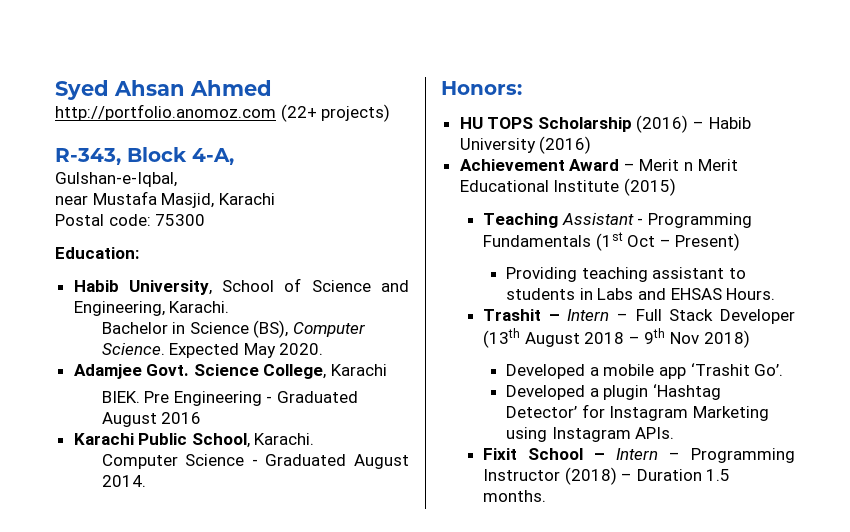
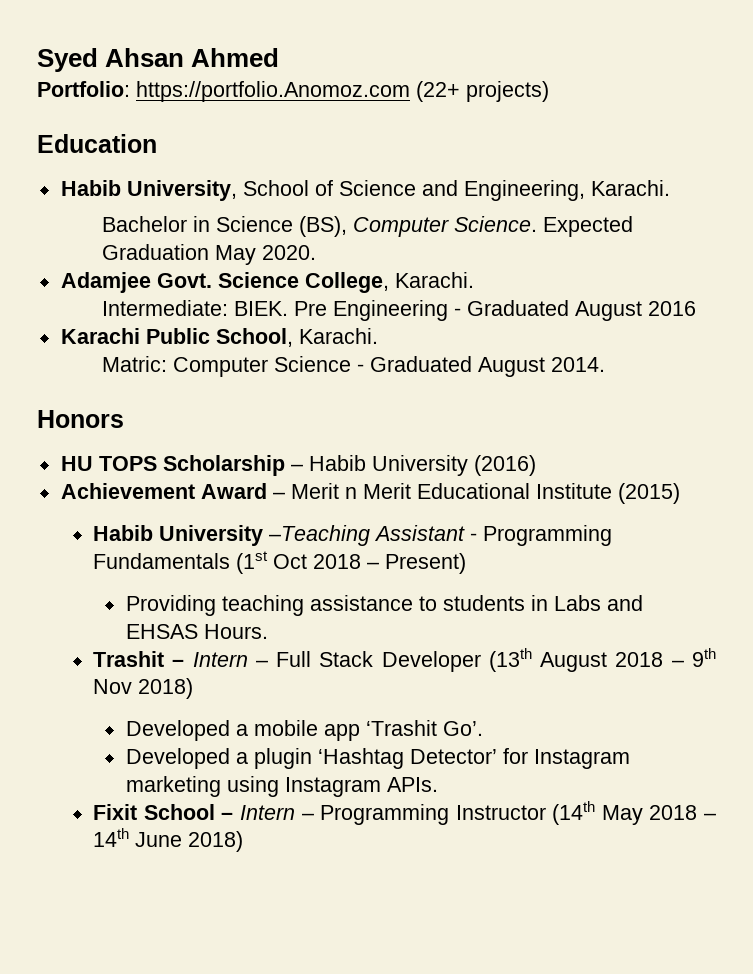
- http://portfolio.anomoz.com (22+ projects)
+ Portfolio: https://portfolio.Anomoz.com (22+ projects)
- R-343, Block 4-A,
- Gulshan-e-Iqbal,
- near Mustafa Masjid, Karachi
- Postal code: 75300
- Education:
+ Education
- Expected May 2020.
+ Expected Graduation May 2020.
- Science College, Karachi
- BIEK.
+ Science College, Karachi.
+ Intermediate: BIEK.
- Computer Science - Graduated August 2014.
+ Matric: Computer Science - Graduated August 2014.
- Honors:
+ Honors
- HU TOPS Scholarship (2016) – Habib University (2016)
+ HU TOPS Scholarship – Habib University (2016)
- Teaching Assistant - Programming Fundamentals (1st Oct – Present)
+ Habib University –Teaching Assistant - Programming Fundamentals (1st Oct 2018 – Present)
- Providing teaching assistant to students in Labs and EHSAS Hours.
+ Providing teaching assistance to students in Labs and EHSAS Hours.
- Developed a plugin ‘Hashtag Detector’ for Instagram Marketing using Instagram APIs.
+ Developed a plugin ‘Hashtag Detector’ for Instagram marketing using Instagram APIs.
- Fixit School – Intern – Programming Instructor (2018) – Duration 1.5 months.
+ Fixit School – Intern – Programming Instructor (14th May 2018 – 14th June 2018)

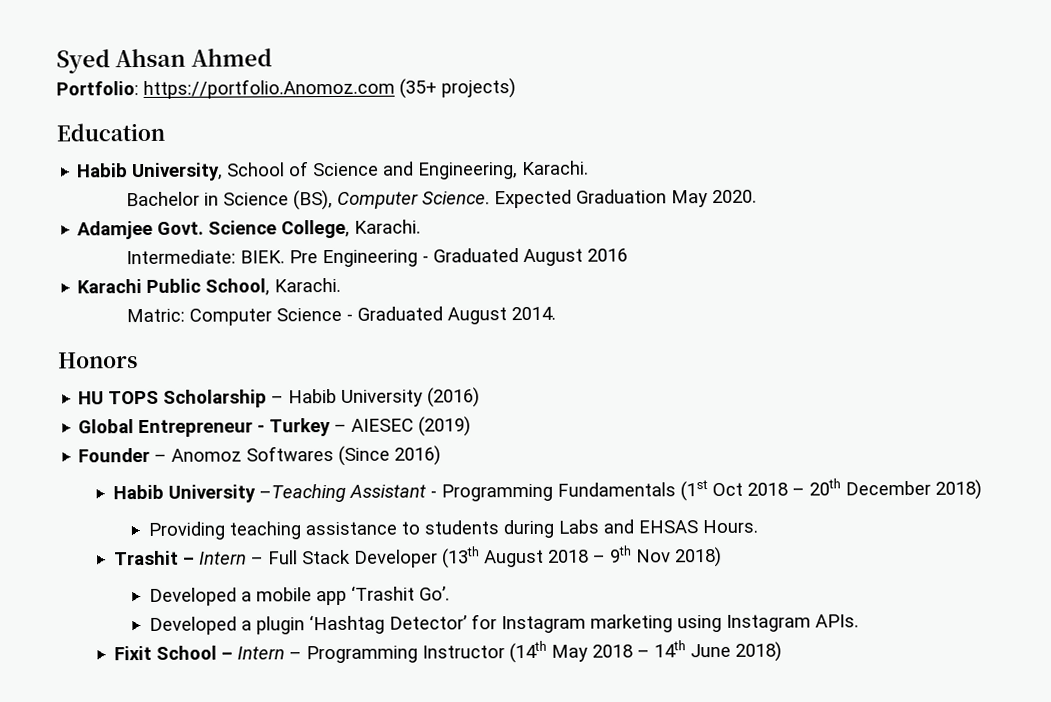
- Portfolio: https://portfolio.Anomoz.com (22+ projects)
+ Portfolio: https://portfolio.Anomoz.com (35+ projects)
- Achievement Award – Merit n Merit Educational Institute (2015)
+ Global Entrepreneur - Turkey – AIESEC (2019)
+ Founder – Anomoz Softwares (Since 2016)
- Habib University –Teaching Assistant - Programming Fundamentals (1st Oct 2018 – Present)
+ Habib University –Teaching Assistant - Programming Fundamentals (1st Oct 2018 – 20th December 2018)
- Providing teaching assistance to students in Labs and EHSAS Hours.
+ Providing teaching assistance to students during Labs and EHSAS Hours.

